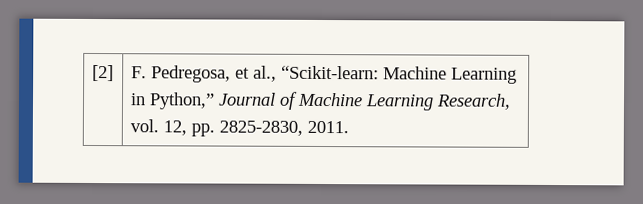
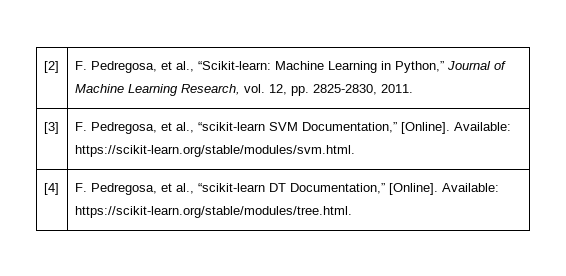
+ [3] | F. Pedregosa, et al., “scikit-learn SVM Documentation,” [Online]. Available: https://scikit-learn.org/stable/modules/svm.html.
+ [4] | F. Pedregosa, et al., “scikit-learn DT Documentation,” [Online]. Available: https://scikit-learn.org/stable/modules/tree.html.

